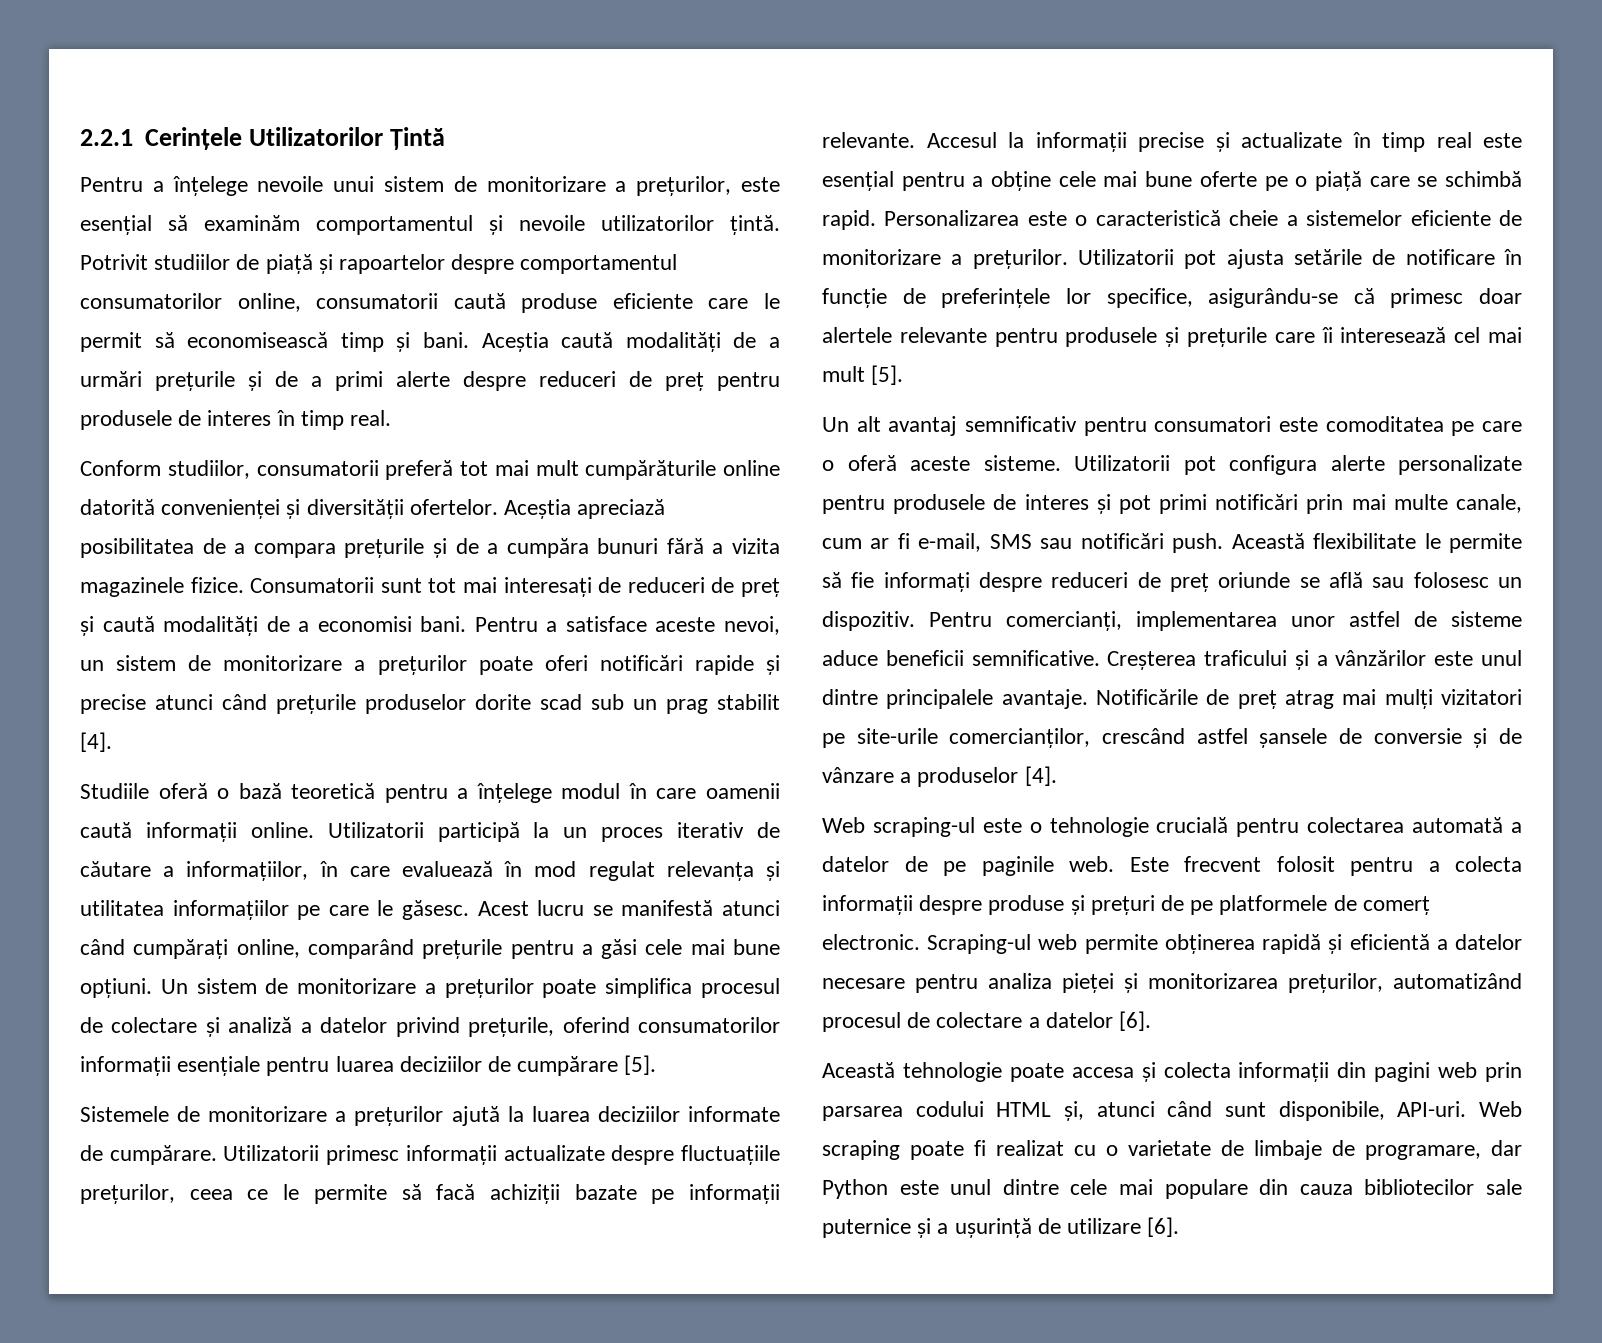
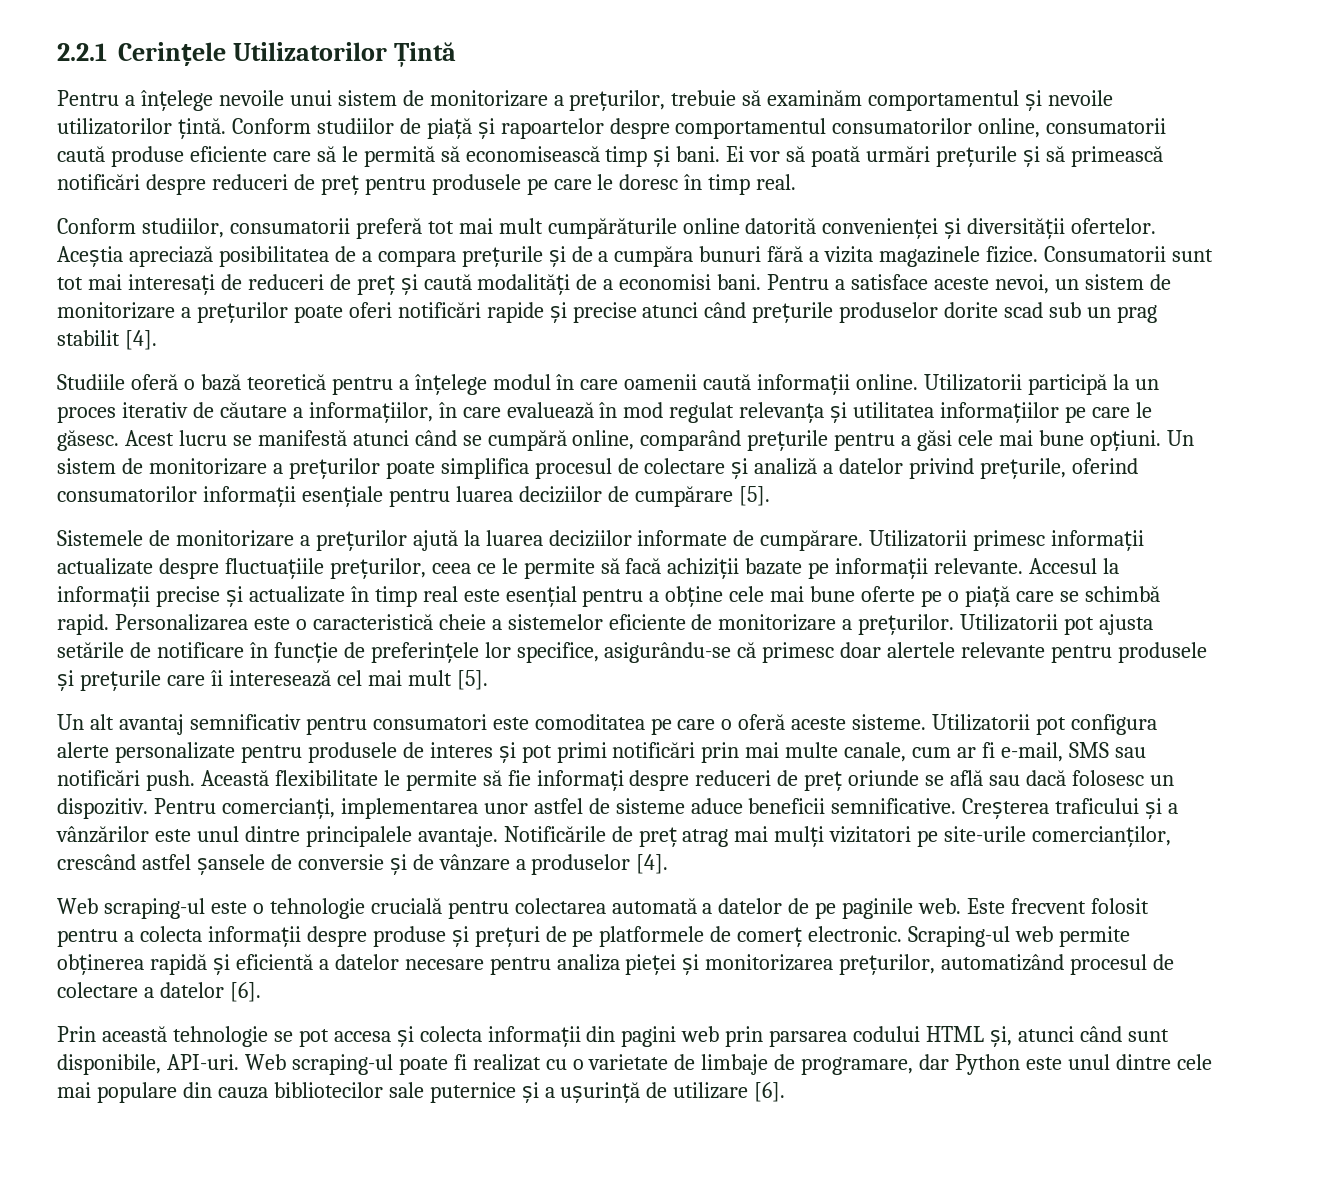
- Pentru a înțelege nevoile unui sistem de monitorizare a prețurilor, este esențial să examinăm comportamentul și nevoile utilizatorilor țintă.
+ Pentru a înțelege nevoile unui sistem de monitorizare a prețurilor, trebuie să examinăm comportamentul și nevoile utilizatorilor țintă.
- Potrivit studiilor de piață și rapoartelor despre comportamentul consumatorilor online, consumatorii caută produse eficiente care le permit să economisească timp și bani.
+ Conform studiilor de piață și rapoartelor despre comportamentul consumatorilor online, consumatorii caută produse eficiente care să le permită să economisească timp și bani.
- Aceștia caută modalități de a urmări prețurile și de a primi alerte despre reduceri de preț pentru produsele de interes în timp real.
+ Ei vor să poată urmări prețurile și să primească notificări despre reduceri de preț pentru produsele pe care le doresc în timp real.
- Acest lucru se manifestă atunci când cumpărați online, comparând prețurile pentru a găsi cele mai bune opțiuni.
+ Acest lucru se manifestă atunci când se cumpără online, comparând prețurile pentru a găsi cele mai bune opțiuni.
- Această flexibilitate le permite să fie informați despre reduceri de preț oriunde se află sau folosesc un dispozitiv.
+ Această flexibilitate le permite să fie informați despre reduceri de preț oriunde se află sau dacă folosesc un dispozitiv.
- Această tehnologie poate accesa și colecta informații din pagini web prin parsarea codului HTML și, atunci când sunt disponibile, API-uri.
+ Prin această tehnologie se pot accesa și colecta informații din pagini web prin parsarea codului HTML și, atunci când sunt disponibile, API-uri.
- Web scraping poate fi realizat cu o varietate de limbaje de programare, dar Python este unul dintre cele mai populare din cauza bibliotecilor sale puternice și a ușurință de utilizare [6].
+ Web scraping-ul poate fi realizat cu o varietate de limbaje de programare, dar Python este unul dintre cele mai populare din cauza bibliotecilor sale puternice și a ușurință de utilizare [6].

